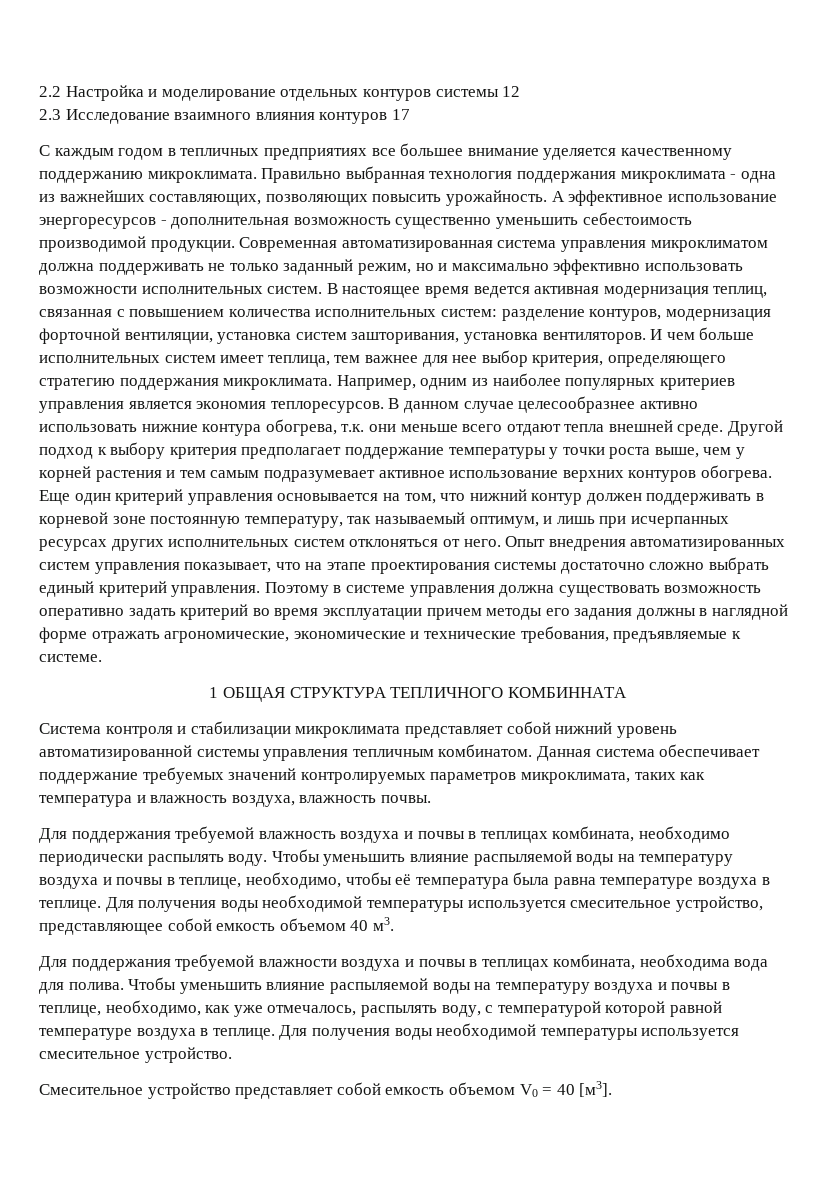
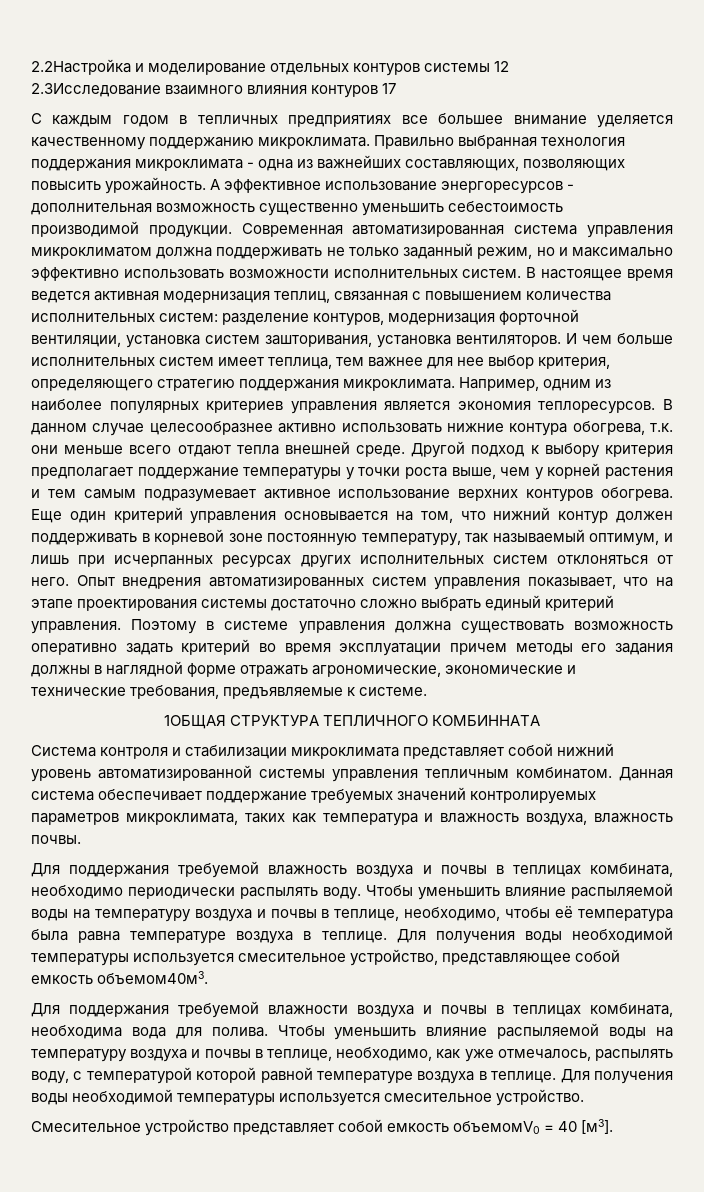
- 2.2 Настройка и моделирование отдельных контуров системы 12
+ 2.2Настройка и моделирование отдельных контуров системы 12
- 2.3 Исследование взаимного влияния контуров 17
+ 2.3Исследование взаимного влияния контуров 17
- 1 ОБЩАЯ СТРУКТУРА ТЕПЛИЧНОГО КОМБИННАТА
+ 1ОБЩАЯ СТРУКТУРА ТЕПЛИЧНОГО КОМБИННАТА
- Для получения воды необходимой температуры используется смесительное устройство, представляющее собой емкость объемом 40 м3.
+ Для получения воды необходимой температуры используется смесительное устройство, представляющее собой емкость объемом40м3.
- Смесительное устройство представляет собой емкость объемом V0 = 40 [м3].
+ Смесительное устройство представляет собой емкость объемомV0 = 40 [м3].

